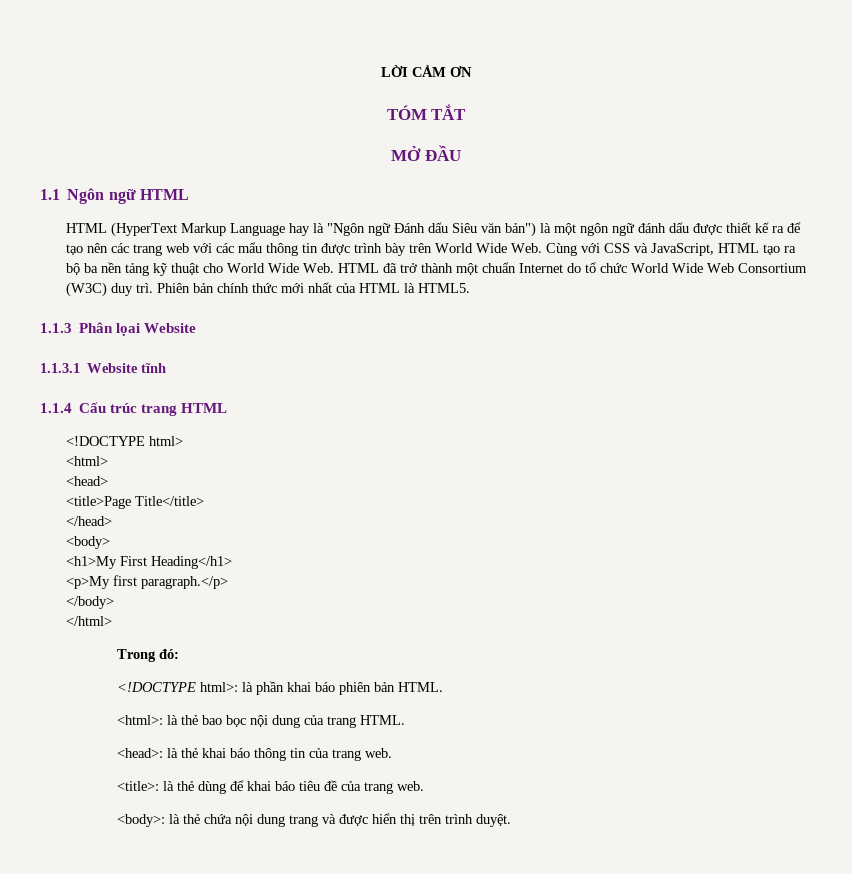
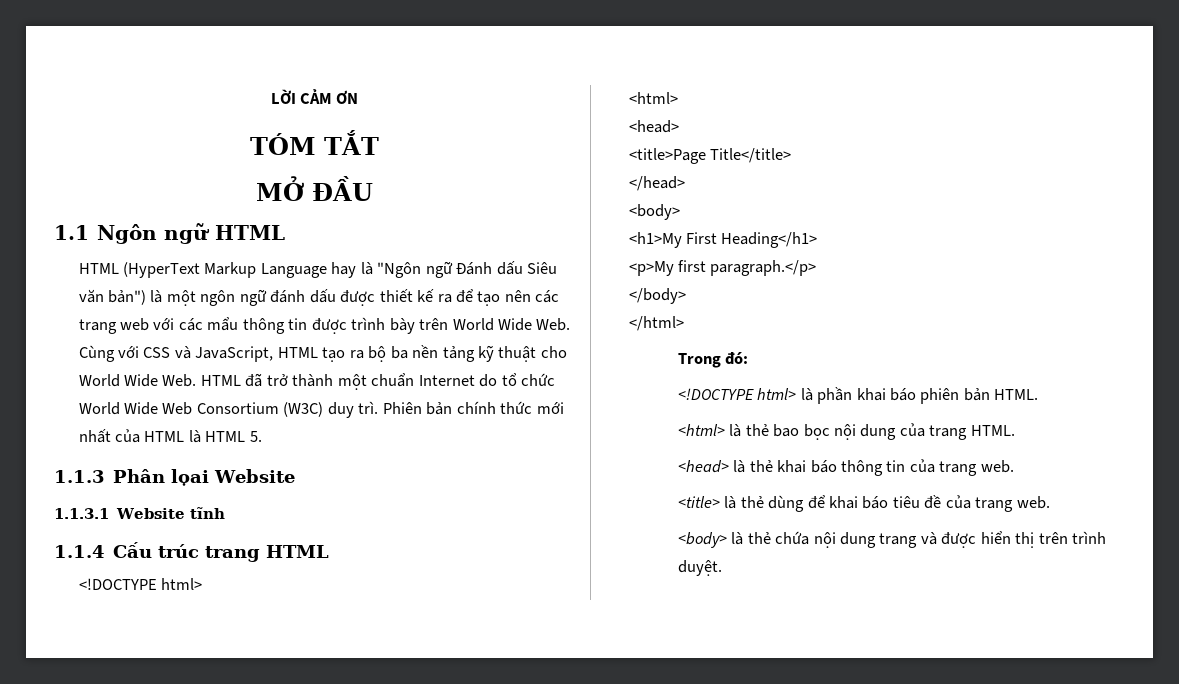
- Phiên bản chính thức mới nhất của HTML là HTML5.
+ Phiên bản chính thức mới nhất của HTML là HTML 5.
- <!DOCTYPE html>: là phần khai báo phiên bản HTML.
+ <!DOCTYPE html> là phần khai báo phiên bản HTML.
- <html>: là thẻ bao bọc nội dung của trang HTML.
+ <html> là thẻ bao bọc nội dung của trang HTML.
- <head>: là thẻ khai báo thông tin của trang web.
+ <head> là thẻ khai báo thông tin của trang web.
- <title>: là thẻ dùng để khai báo tiêu đề của trang web.
+ <title> là thẻ dùng để khai báo tiêu đề của trang web.
- <body>: là thẻ chứa nội dung trang và được hiển thị trên trình duyệt.
+ <body> là thẻ chứa nội dung trang và được hiển thị trên trình duyệt.

